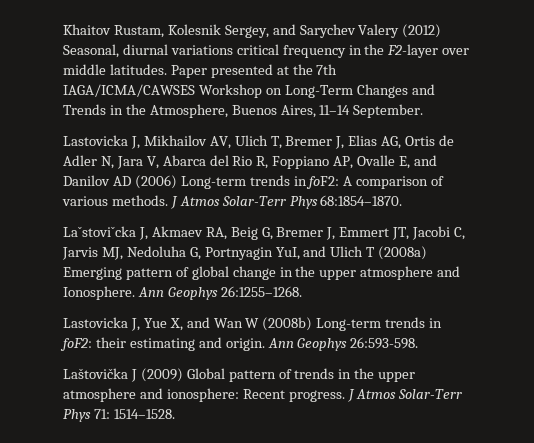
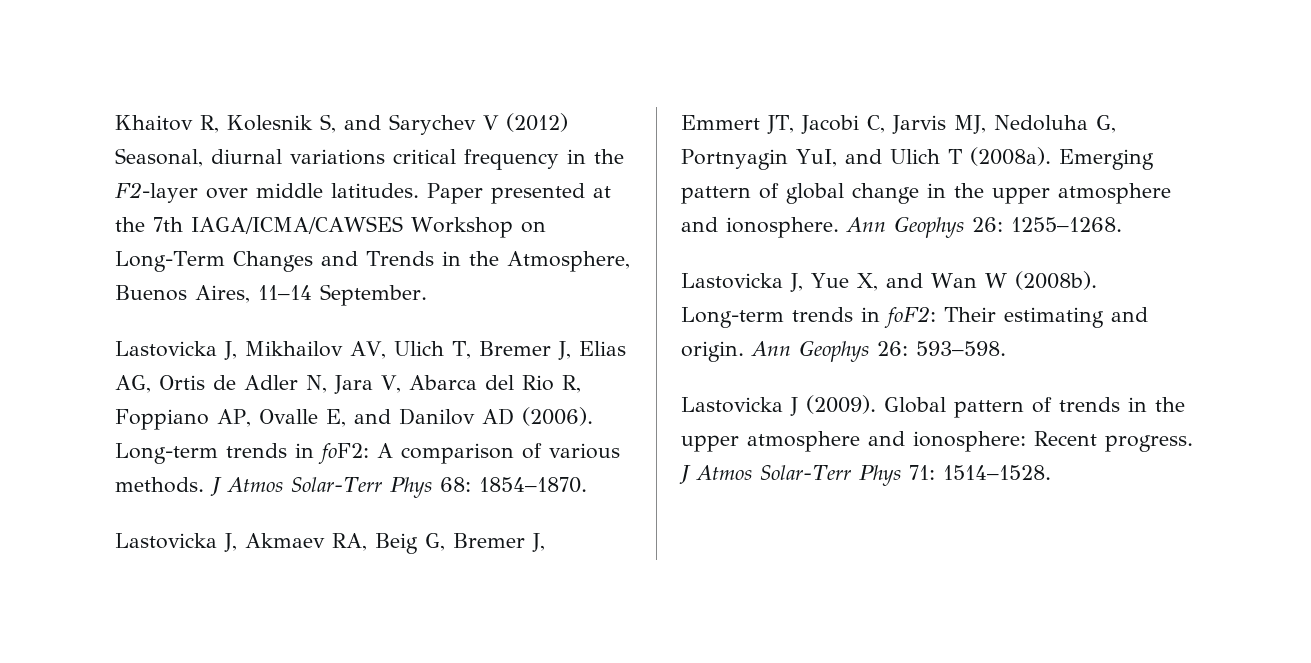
- Khaitov Rustam, Kolesnik Sergey, and Sarychev Valery (2012) Seasonal, diurnal variations critical frequency in the F2-layer over middle latitudes.
+ Khaitov R, Kolesnik S, and Sarychev V (2012) Seasonal, diurnal variations critical frequency in the F2-layer over middle latitudes.
- Lastovicka J, Mikhailov AV, Ulich T, Bremer J, Elias AG, Ortis de Adler N, Jara V, Abarca del Rio R, Foppiano AP, Ovalle E, and Danilov AD (2006) Long-term trends in foF2: A comparison of various methods.
+ Lastovicka J, Mikhailov AV, Ulich T, Bremer J, Elias AG, Ortis de Adler N, Jara V, Abarca del Rio R, Foppiano AP, Ovalle E, and Danilov AD (2006). Long-term trends in foF2: A comparison of various methods.
- J Atmos Solar-Terr Phys 68:1854–1870.
- Laˇstoviˇcka J, Akmaev RA, Beig G, Bremer J, Emmert JT, Jacobi C, Jarvis MJ, Nedoluha G, Portnyagin YuI, and Ulich T (2008a) Emerging pattern of global change in the upper atmosphere and Ionosphere. Ann Geophys 26:1255–1268.
+ J Atmos Solar-Terr Phys 68: 1854–1870.
+ Lastovicka J, Akmaev RA, Beig G, Bremer J, Emmert JT, Jacobi C, Jarvis MJ, Nedoluha G, Portnyagin YuI, and Ulich T (2008a). Emerging pattern of global change in the upper atmosphere and ionosphere. Ann Geophys 26: 1255–1268.
- Lastovicka J, Yue X, and Wan W (2008b) Long-term trends in foF2: their estimating and origin.
+ Lastovicka J, Yue X, and Wan W (2008b). Long-term trends in foF2: Their estimating and origin.
- Ann Geophys 26:593-598.
- Laštovička J (2009) Global pattern of trends in the upper atmosphere and ionosphere: Recent progress.
+ Ann Geophys 26: 593–598.
+ Lastovicka J (2009). Global pattern of trends in the upper atmosphere and ionosphere: Recent progress.

